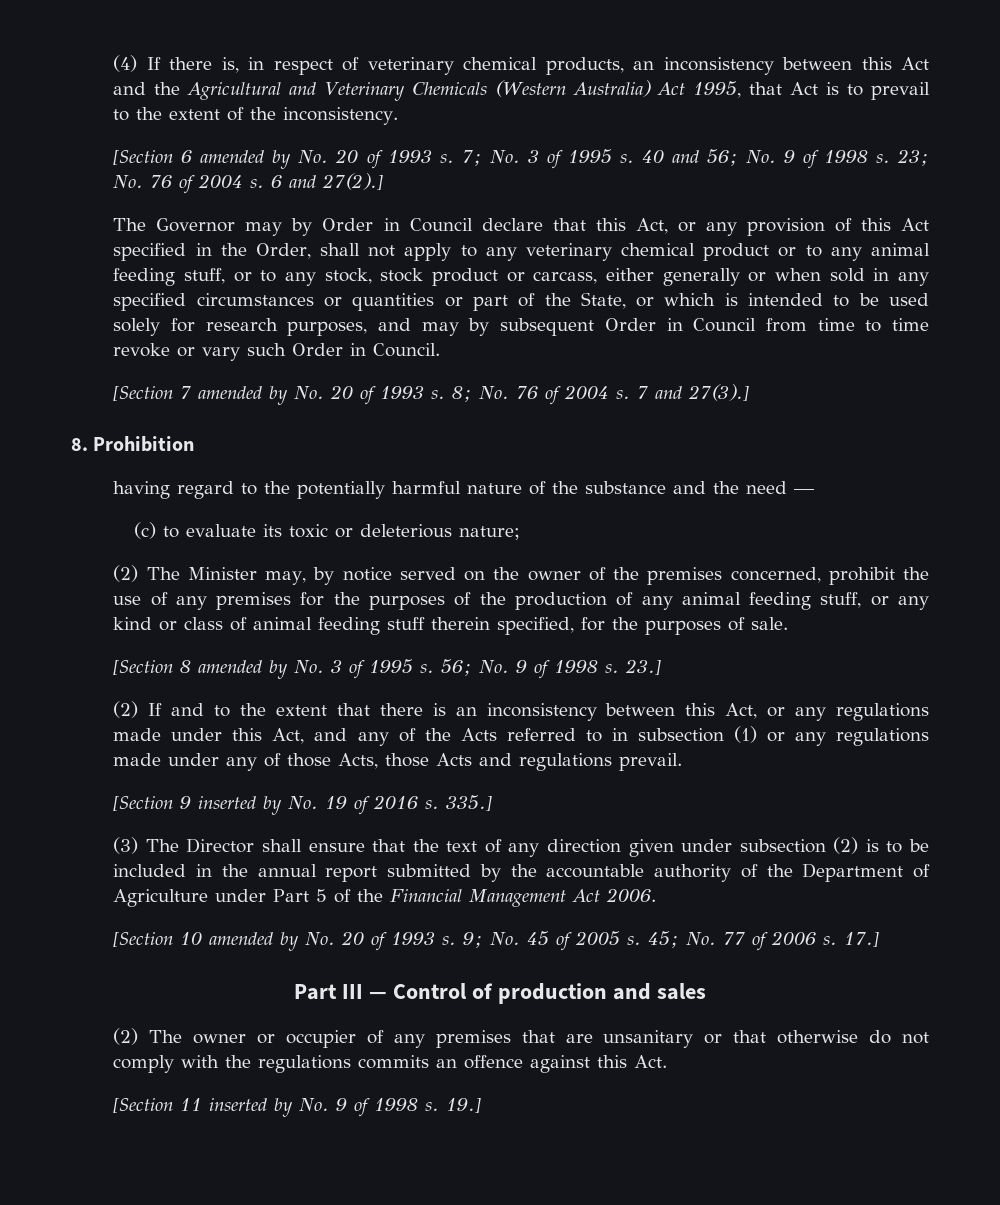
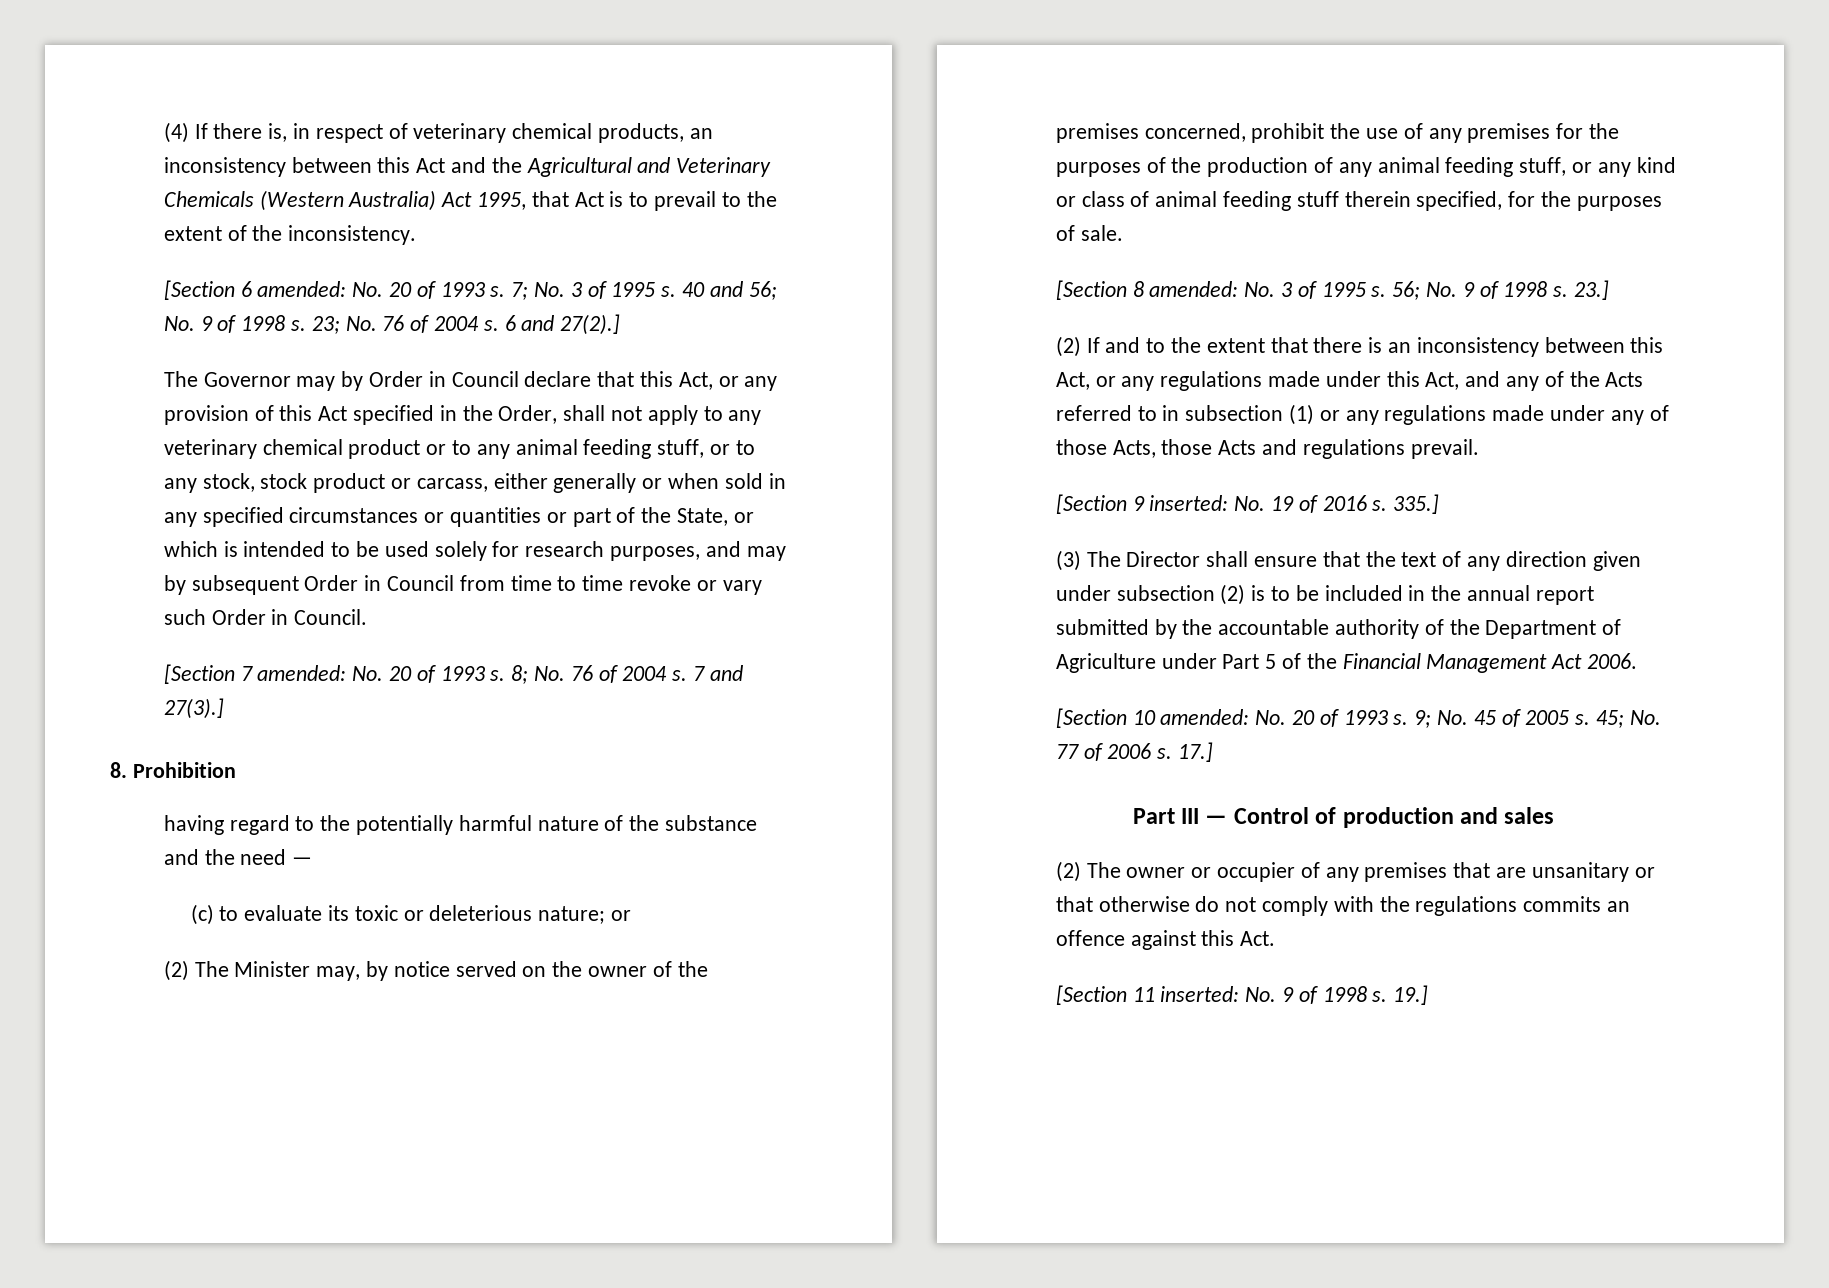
- [Section 6 amended by No. 20 of 1993 s.
+ [Section 6 amended: No. 20 of 1993 s.
- [Section 7 amended by No. 20 of 1993 s.
+ [Section 7 amended: No. 20 of 1993 s.
- (c) to evaluate its toxic or deleterious nature;
+ (c) to evaluate its toxic or deleterious nature; or
- [Section 8 amended by No. 3 of 1995 s.
+ [Section 8 amended: No. 3 of 1995 s.
- [Section 9 inserted by No. 19 of 2016 s.
+ [Section 9 inserted: No. 19 of 2016 s.
- [Section 10 amended by No. 20 of 1993 s.
+ [Section 10 amended: No. 20 of 1993 s.
- [Section 11 inserted by No. 9 of 1998 s.
+ [Section 11 inserted: No. 9 of 1998 s.

